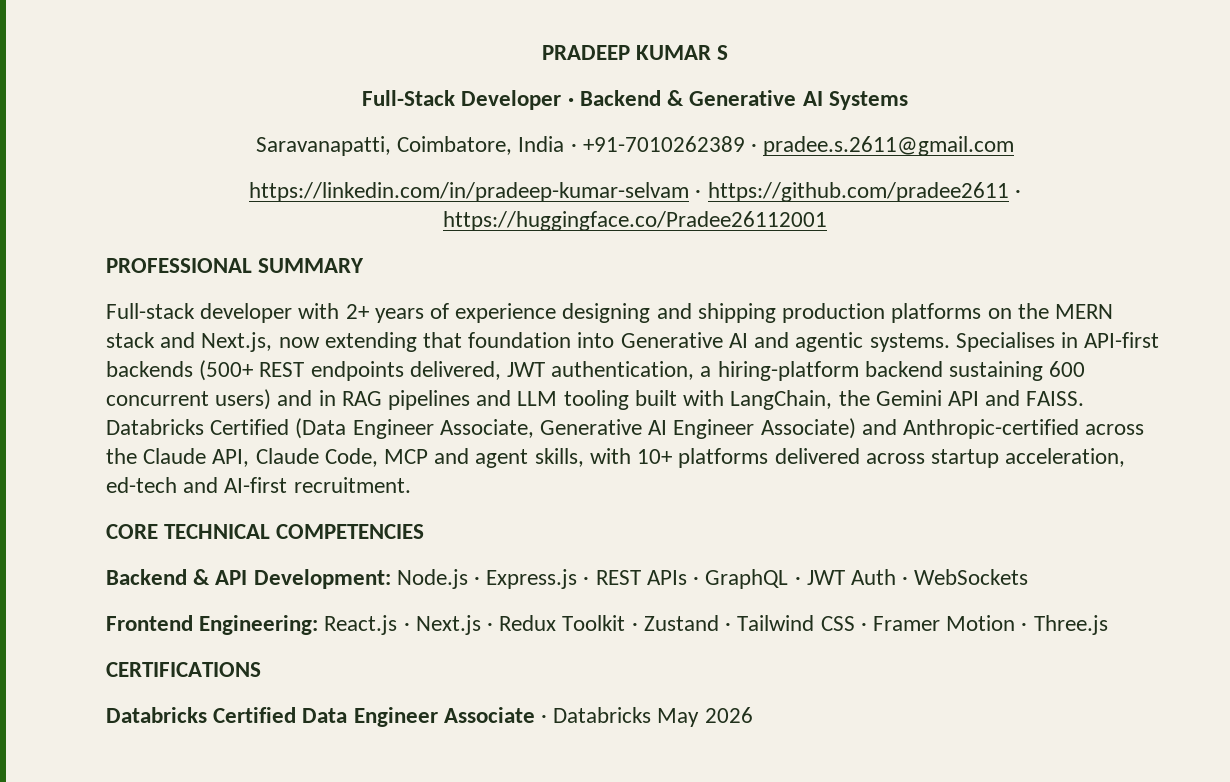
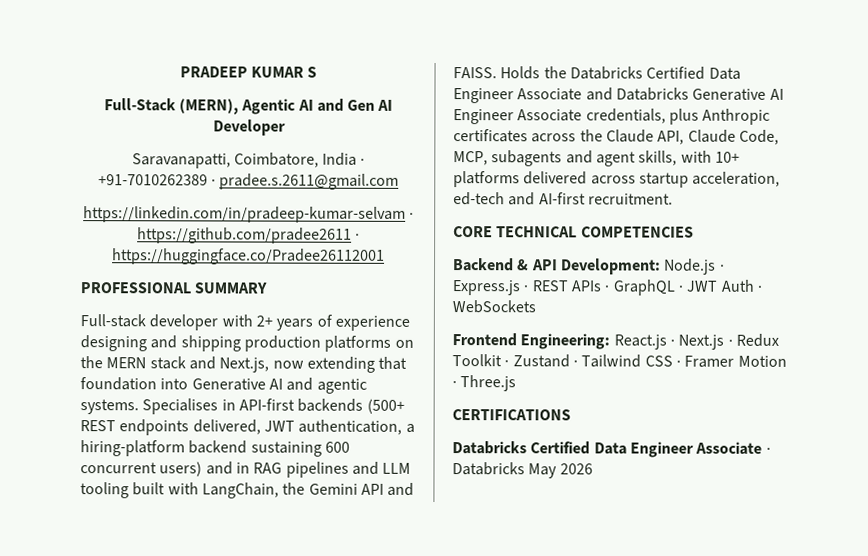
- Full-Stack Developer · Backend & Generative AI Systems
+ Full-Stack (MERN), Agentic AI and Gen AI Developer
- Databricks Certified (Data Engineer Associate, Generative AI Engineer Associate) and Anthropic-certified across the Claude API, Claude Code, MCP and agent skills, with 10+ platforms delivered across startup acceleration, ed-tech and AI-first recruitment.
+ Holds the Databricks Certified Data Engineer Associate and Databricks Generative AI Engineer Associate credentials, plus Anthropic certificates across the Claude API, Claude Code, MCP, subagents and agent skills, with 10+ platforms delivered across startup acceleration, ed-tech and AI-first recruitment.

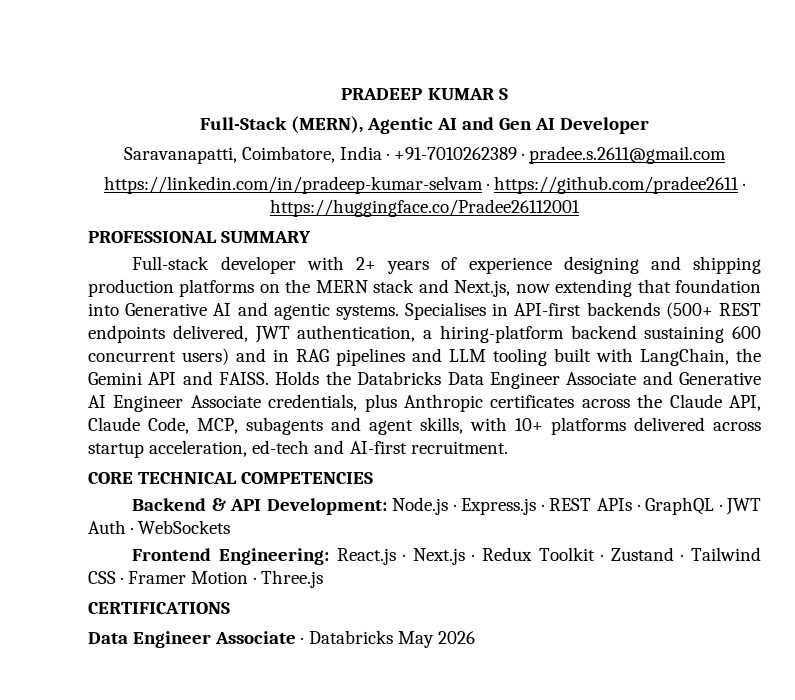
- Holds the Databricks Certified Data Engineer Associate and Databricks Generative AI Engineer Associate credentials, plus Anthropic certificates across the Claude API, Claude Code, MCP, subagents and agent skills, with 10+ platforms delivered across startup acceleration, ed-tech and AI-first recruitment.
+ Holds the Databricks Data Engineer Associate and Generative AI Engineer Associate credentials, plus Anthropic certificates across the Claude API, Claude Code, MCP, subagents and agent skills, with 10+ platforms delivered across startup acceleration, ed-tech and AI-first recruitment.
- Databricks Certified Data Engineer Associate · Databricks May 2026
+ Data Engineer Associate · Databricks May 2026

